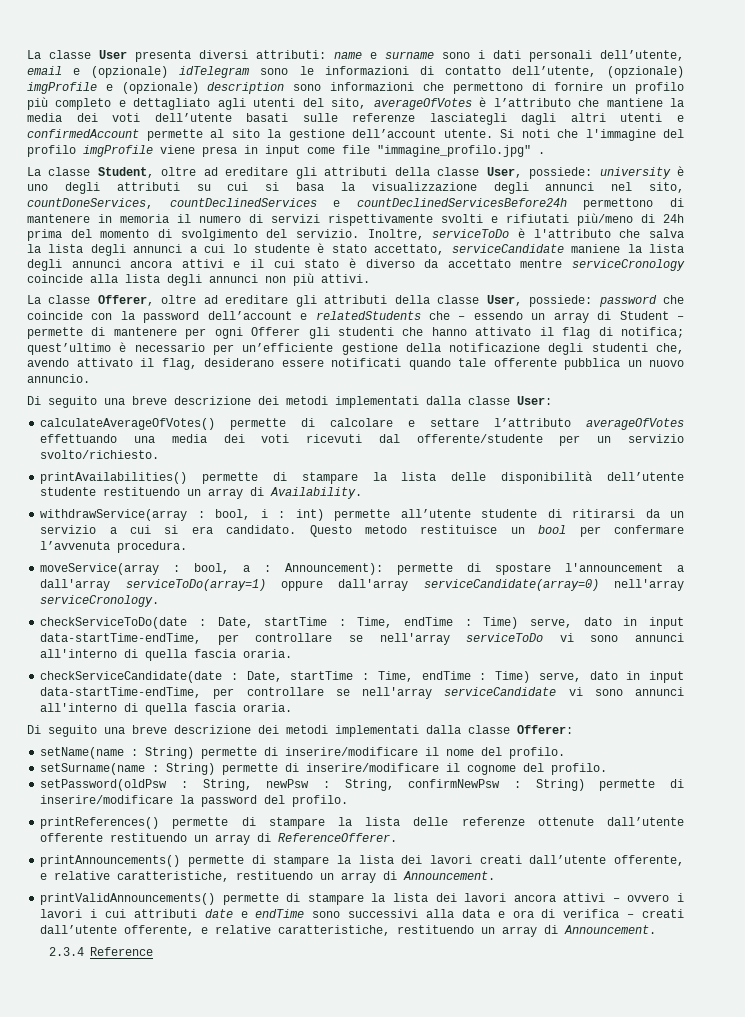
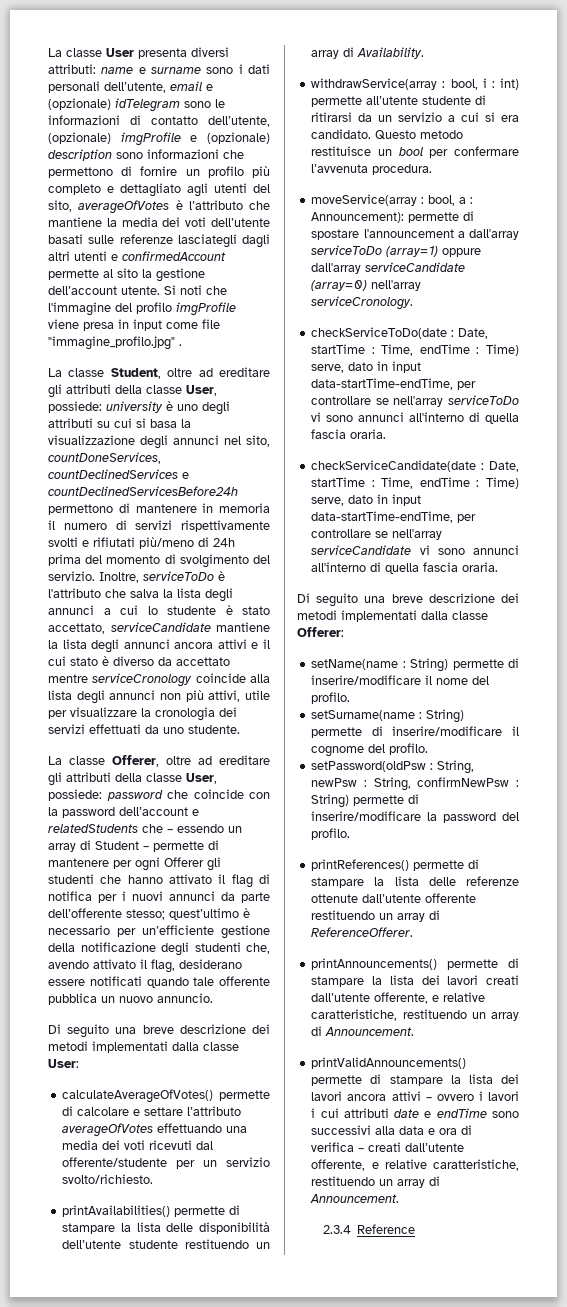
- Inoltre, serviceToDo è l'attributo che salva la lista degli annunci a cui lo studente è stato accettato, serviceCandidate maniene la lista degli annunci ancora attivi e il cui stato è diverso da accettato mentre serviceCronology coincide alla lista degli annunci non più attivi.
+ Inoltre, serviceToDo è l'attributo che salva la lista degli annunci a cui lo studente è stato accettato, serviceCandidate mantiene la lista degli annunci ancora attivi e il cui stato è diverso da accettato mentre serviceCronology coincide alla lista degli annunci non più attivi, utile per visualizzare la cronologia dei servizi effettuati da uno studente.
- password che coincide con la password dell’account e relatedStudents che – essendo un array di Student – permette di mantenere per ogni Offerer gli studenti che hanno attivato il flag di notifica;
+ password che coincide con la password dell’account e relatedStudents che – essendo un array di Student – permette di mantenere per ogni Offerer gli studenti che hanno attivato il flag di notifica per i nuovi annunci da parte dell’offerente stesso;
- moveService(array : bool, a : Announcement): permette di spostare l'announcement a dall'array serviceToDo(array=1) oppure dall'array serviceCandidate(array=0) nell'array serviceCronology.
+ moveService(array : bool, a : Announcement): permette di spostare l'announcement a dall'array serviceToDo (array=1) oppure dall'array serviceCandidate (array=0) nell'array serviceCronology.

